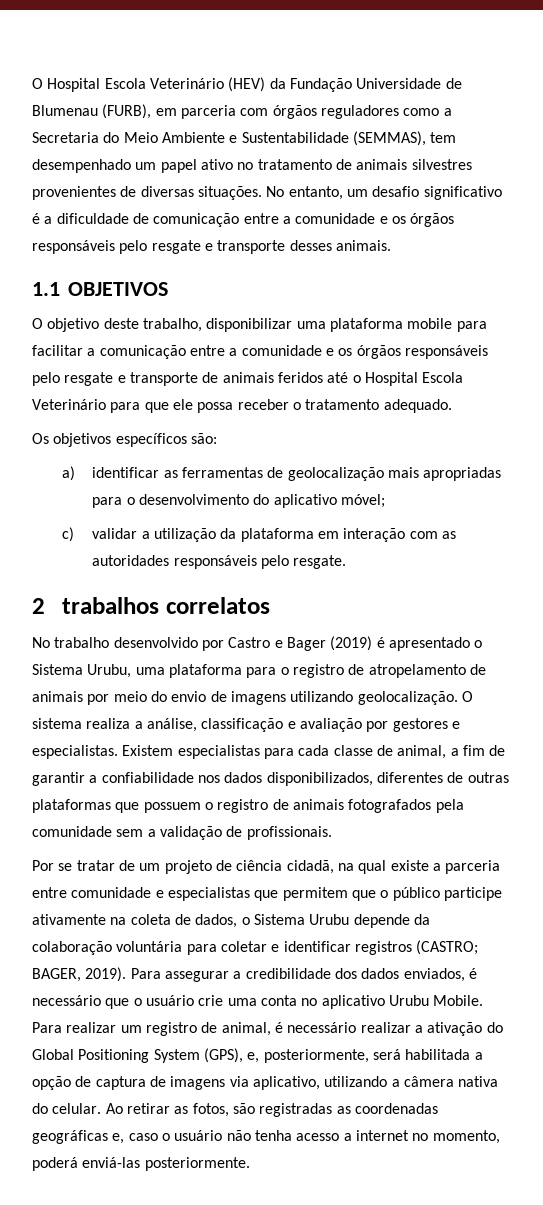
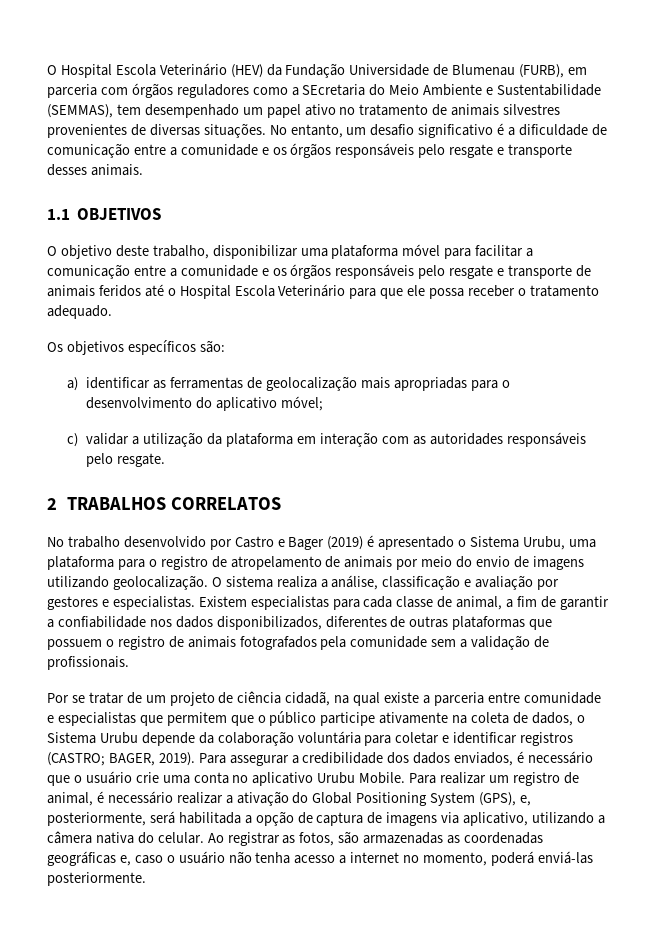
- O Hospital Escola Veterinário (HEV) da Fundação Universidade de Blumenau (FURB), em parceria com órgãos reguladores como a Secretaria do Meio Ambiente e Sustentabilidade (SEMMAS), tem desempenhado um papel ativo no tratamento de animais silvestres provenientes de diversas situações.
+ O Hospital Escola Veterinário (HEV) da Fundação Universidade de Blumenau (FURB), em parceria com órgãos reguladores como a SEcretaria do Meio Ambiente e Sustentabilidade (SEMMAS), tem desempenhado um papel ativo no tratamento de animais silvestres provenientes de diversas situações.
- O objetivo deste trabalho, disponibilizar uma plataforma mobile para facilitar a comunicação entre a comunidade e os órgãos responsáveis pelo resgate e transporte de animais feridos até o Hospital Escola Veterinário para que ele possa receber o tratamento adequado.
+ O objetivo deste trabalho, disponibilizar uma plataforma móvel para facilitar a comunicação entre a comunidade e os órgãos responsáveis pelo resgate e transporte de animais feridos até o Hospital Escola Veterinário para que ele possa receber o tratamento adequado.
- 2 trabalhos correlatos
+ 2 TRABALHOS CORRELATOS
- Ao retirar as fotos, são registradas as coordenadas geográficas e, caso o usuário não tenha acesso a internet no momento, poderá enviá-las posteriormente.
+ Ao registrar as fotos, são armazenadas as coordenadas geográficas e, caso o usuário não tenha acesso a internet no momento, poderá enviá-las posteriormente.

